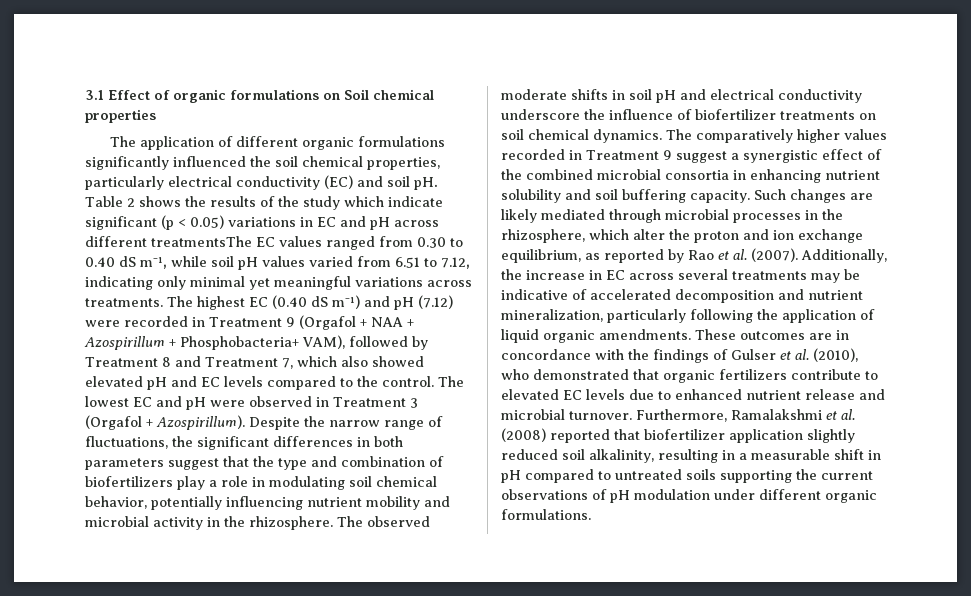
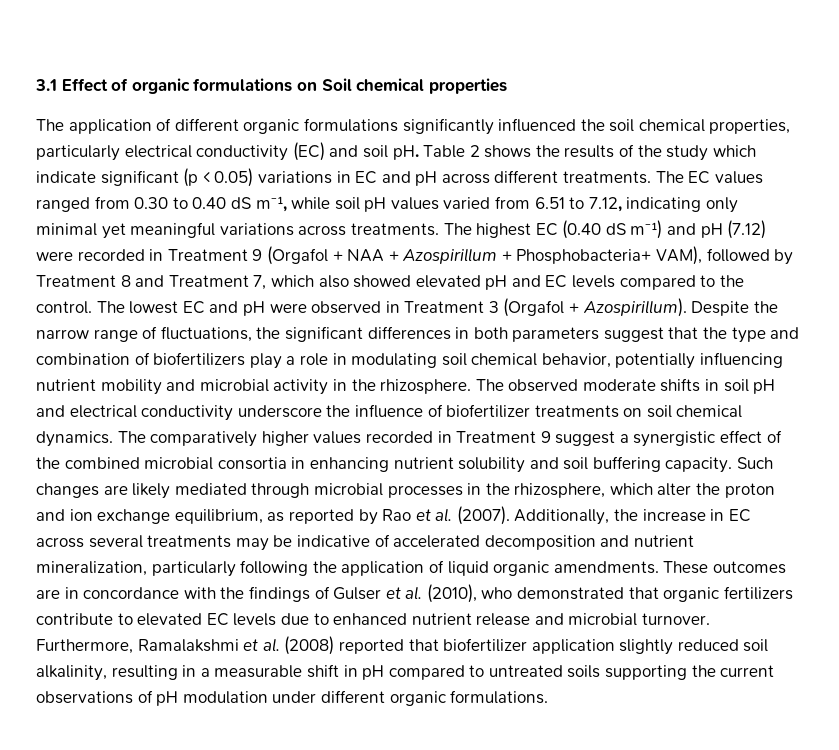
- Table 2 shows the results of the study which indicate significant (p < 0.05) variations in EC and pH across different treatmentsThe EC values ranged from 0.30 to 0.40 dS m⁻¹, while soil pH values varied from 6.51 to 7.12, indicating only minimal yet meaningful variations across treatments.
+ Table 2 shows the results of the study which indicate significant (p < 0.05) variations in EC and pH across different treatments. The EC values ranged from 0.30 to 0.40 dS m⁻¹, while soil pH values varied from 6.51 to 7.12, indicating only minimal yet meaningful variations across treatments.

